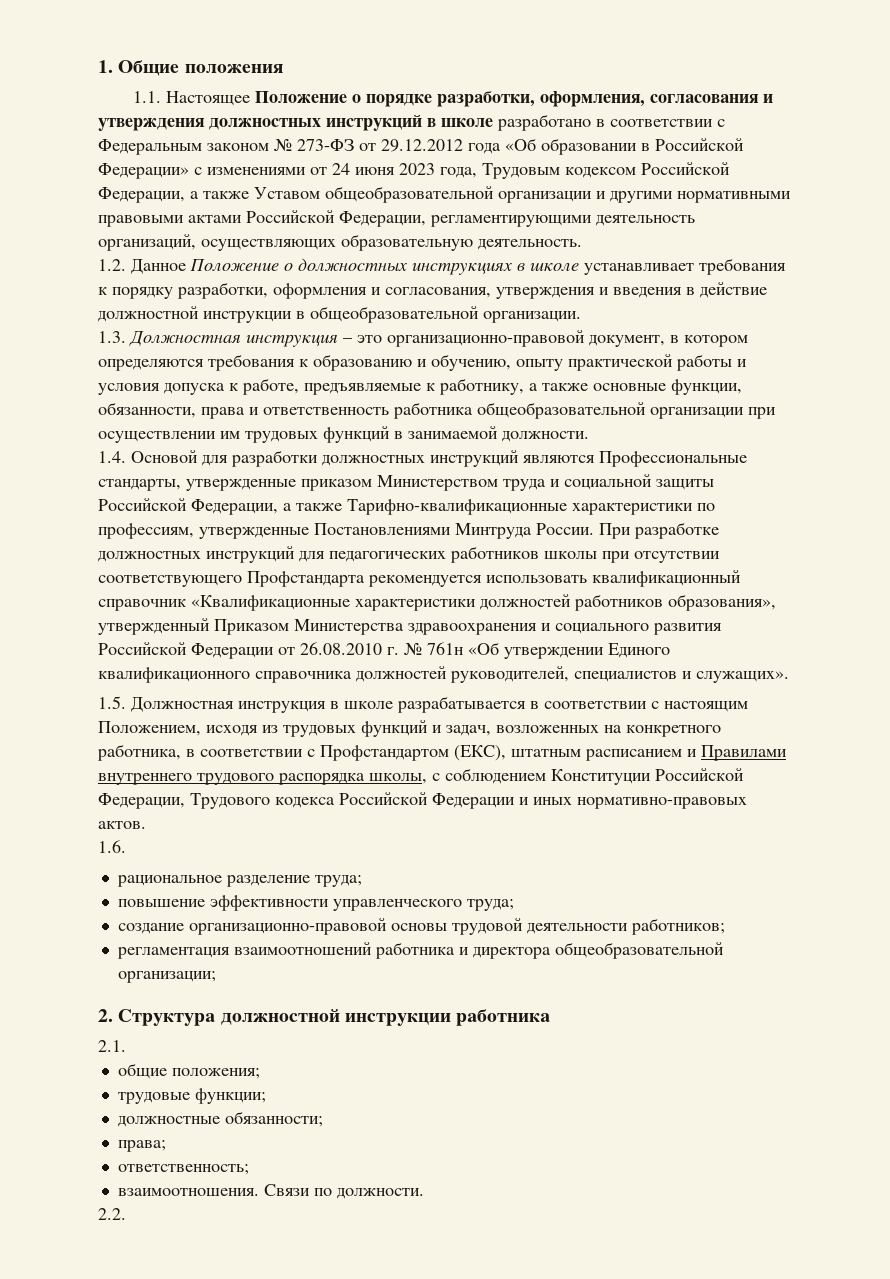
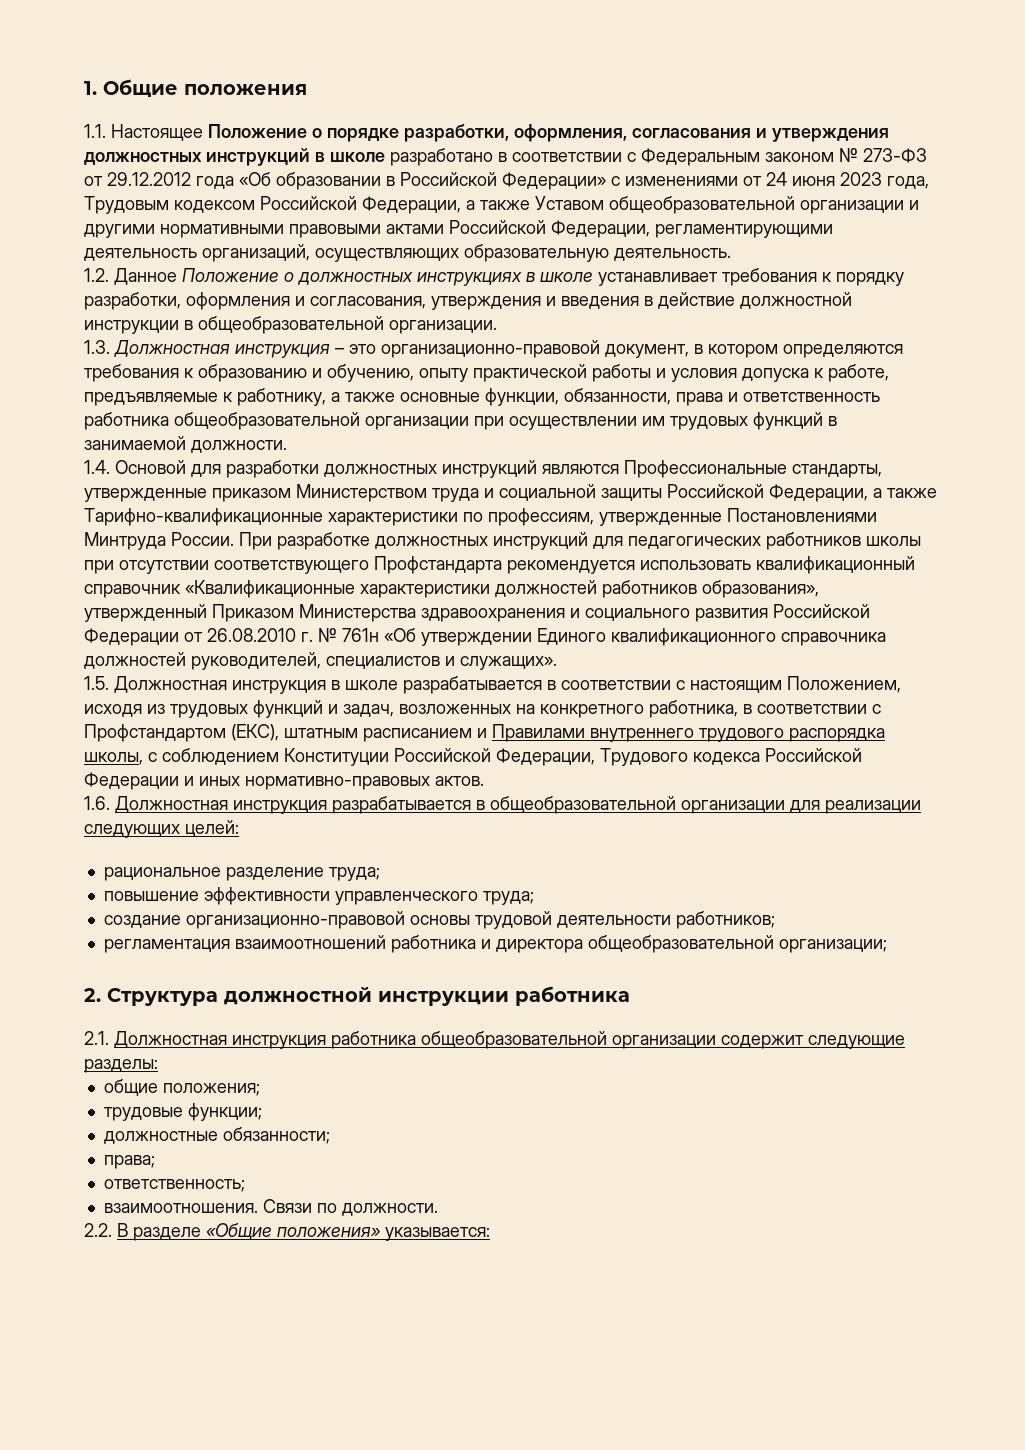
- 1.6.
+ 1.6. Должностная инструкция разрабатывается в общеобразовательной организации для реализации следующих целей:
- 2.1.
+ 2.1. Должностная инструкция работника общеобразовательной организации содержит следующие разделы:
- 2.2.
+ 2.2. В разделе «Общие положения» указывается:

